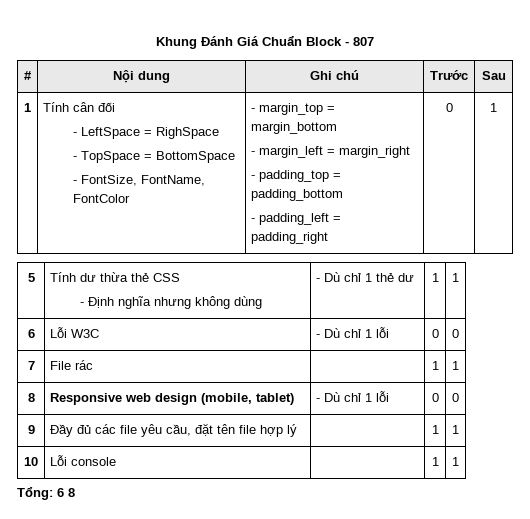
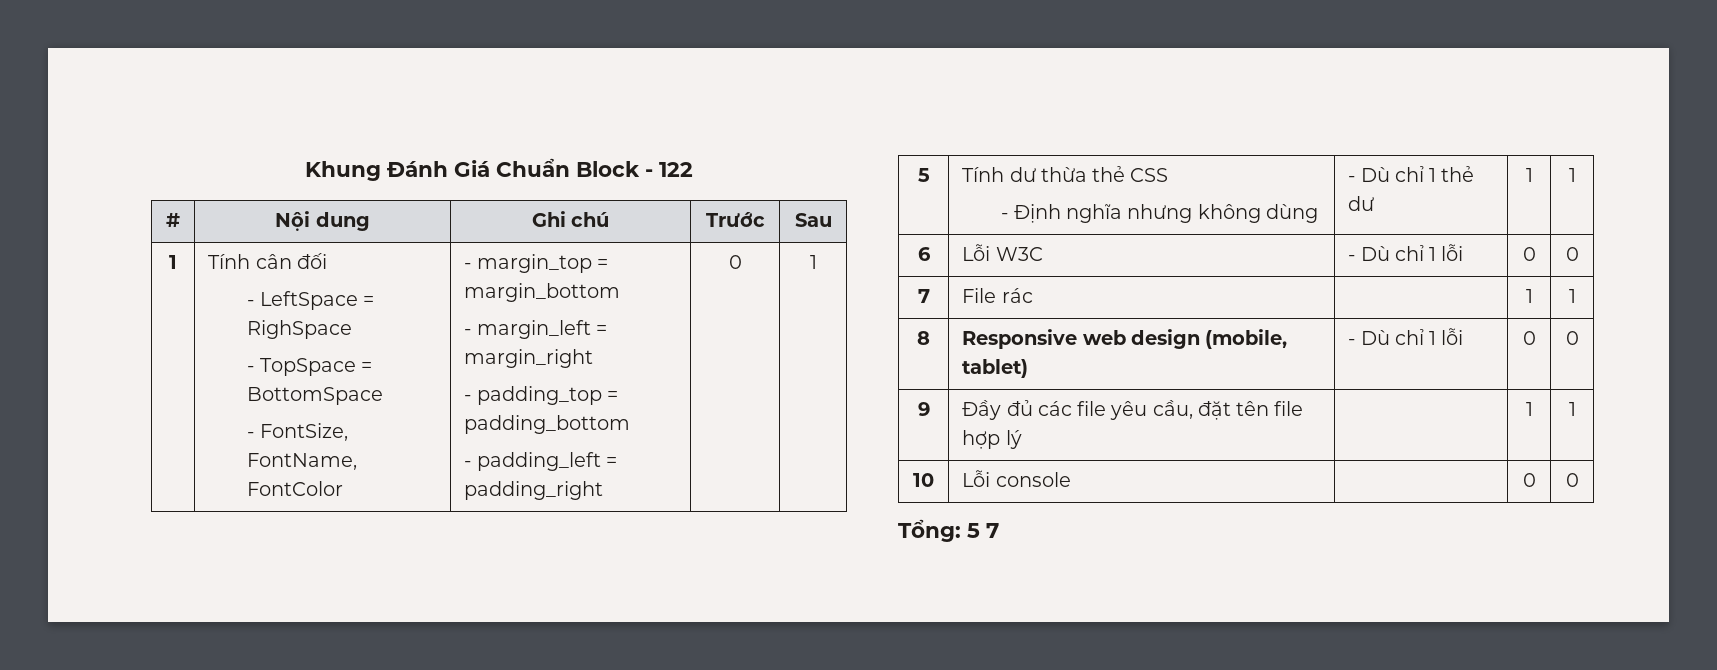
- Khung Đánh Giá Chuẩn Block - 807
+ Khung Đánh Giá Chuẩn Block - 122
- 10 | Lỗi console | | 1 | 1
+ 10 | Lỗi console | | 0 | 0
- Tổng: 6 8
+ Tổng: 5 7

